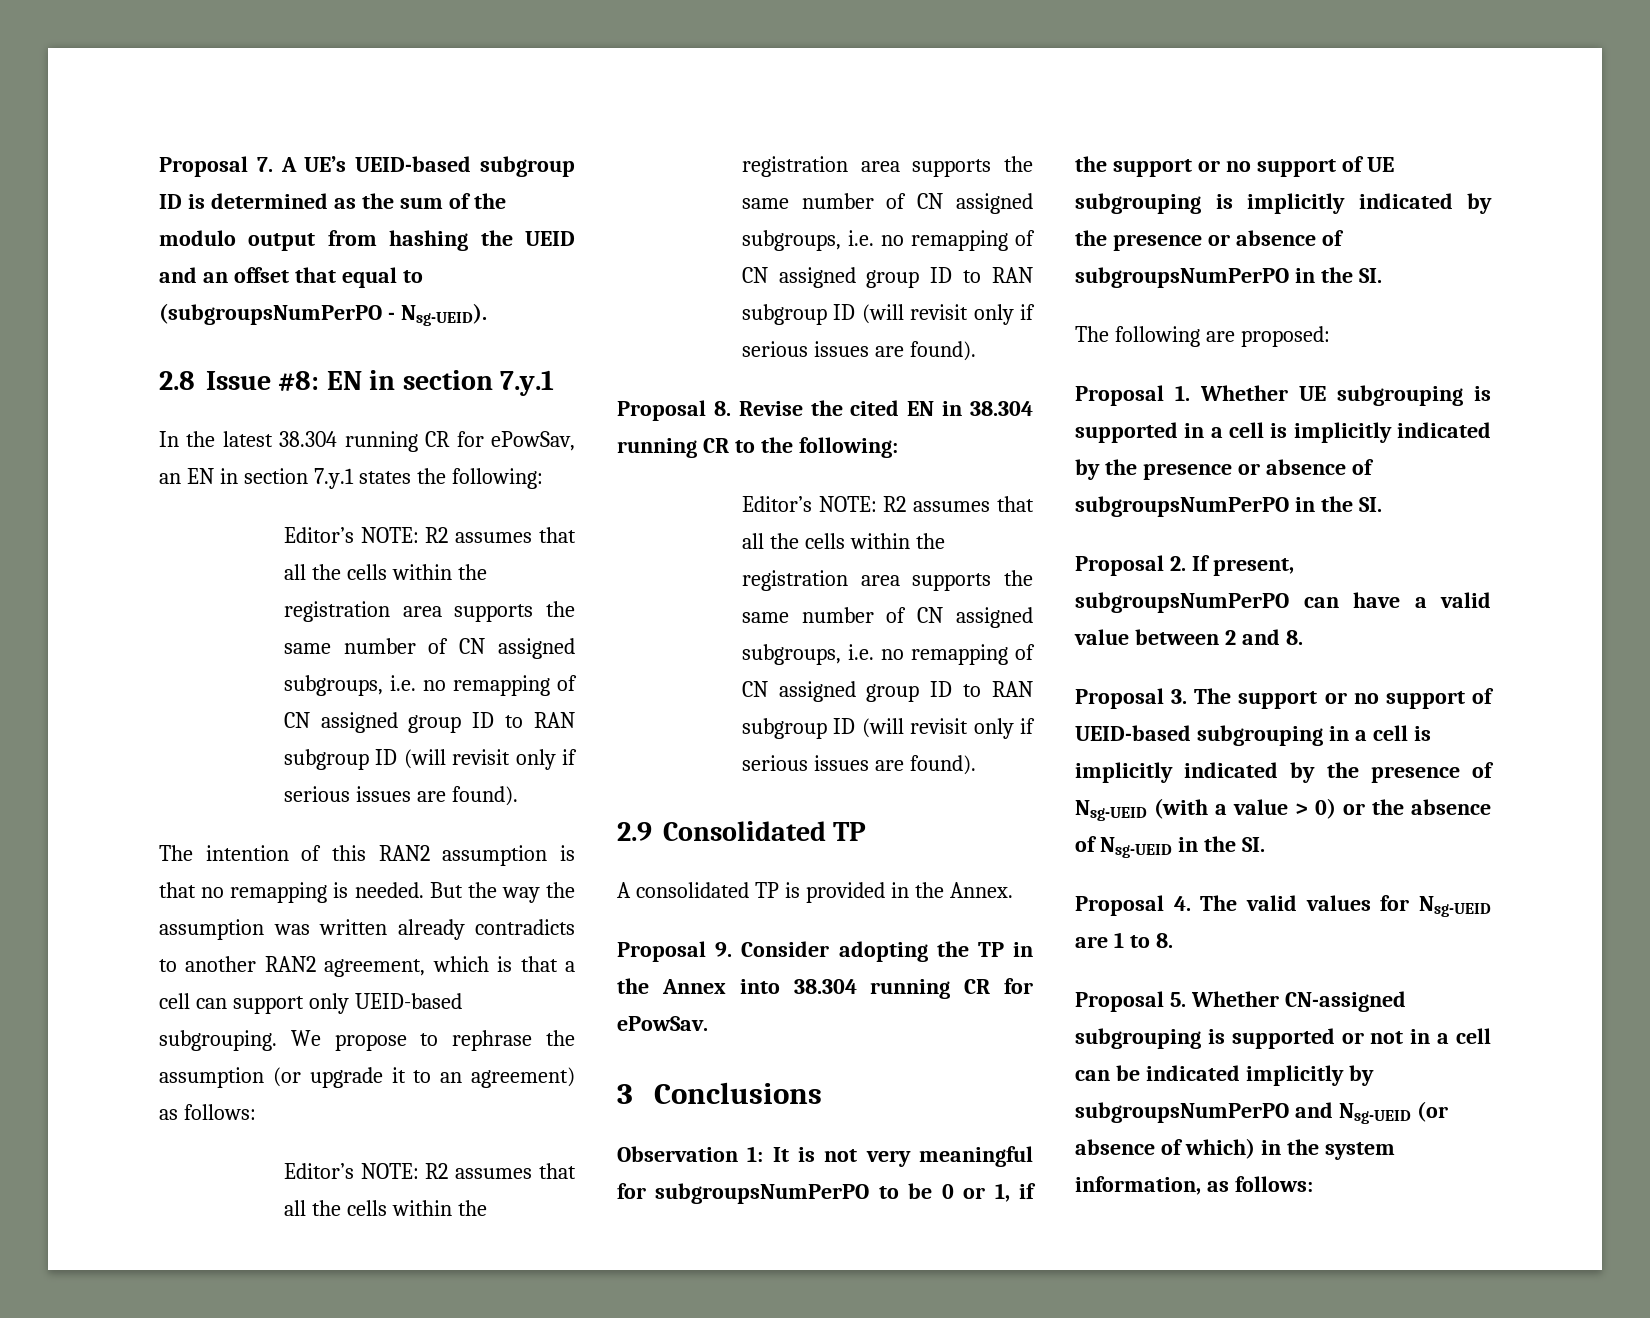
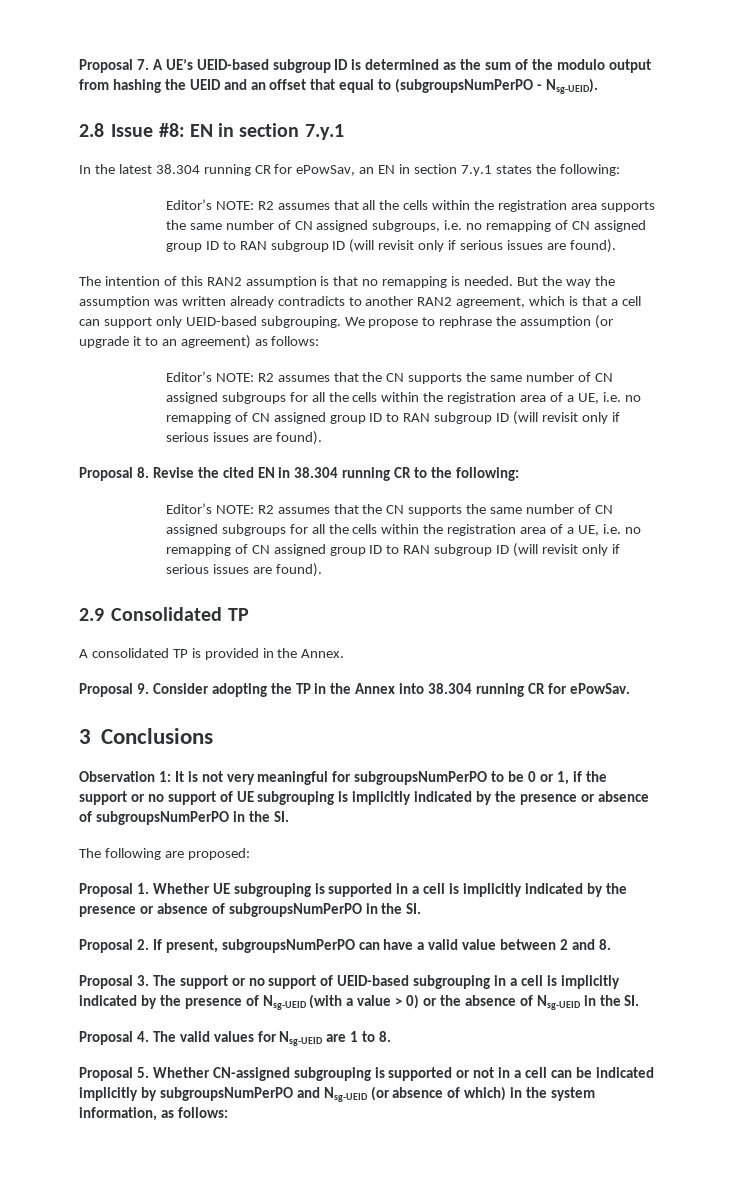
  We propose to rephrase the assumption (or upgrade it to an agreement) as follows:
- Editor’s NOTE: R2 assumes that all the cells within the registration area supports the same number of CN assigned subgroups, i.e. no remapping of CN assigned group ID to RAN subgroup ID (will revisit only if serious issues are found).
+ Editor’s NOTE: R2 assumes that the CN supports the same number of CN assigned subgroups for all the cells within the registration area of a UE, i.e. no remapping of CN assigned group ID to RAN subgroup ID (will revisit only if serious issues are found).
  Proposal 8. Revise the cited EN in 38.304 running CR to the following:
- Editor’s NOTE: R2 assumes that all the cells within the registration area supports the same number of CN assigned subgroups, i.e. no remapping of CN assigned group ID to RAN subgroup ID (will revisit only if serious issues are found).
+ Editor’s NOTE: R2 assumes that the CN supports the same number of CN assigned subgroups for all the cells within the registration area of a UE, i.e. no remapping of CN assigned group ID to RAN subgroup ID (will revisit only if serious issues are found).

